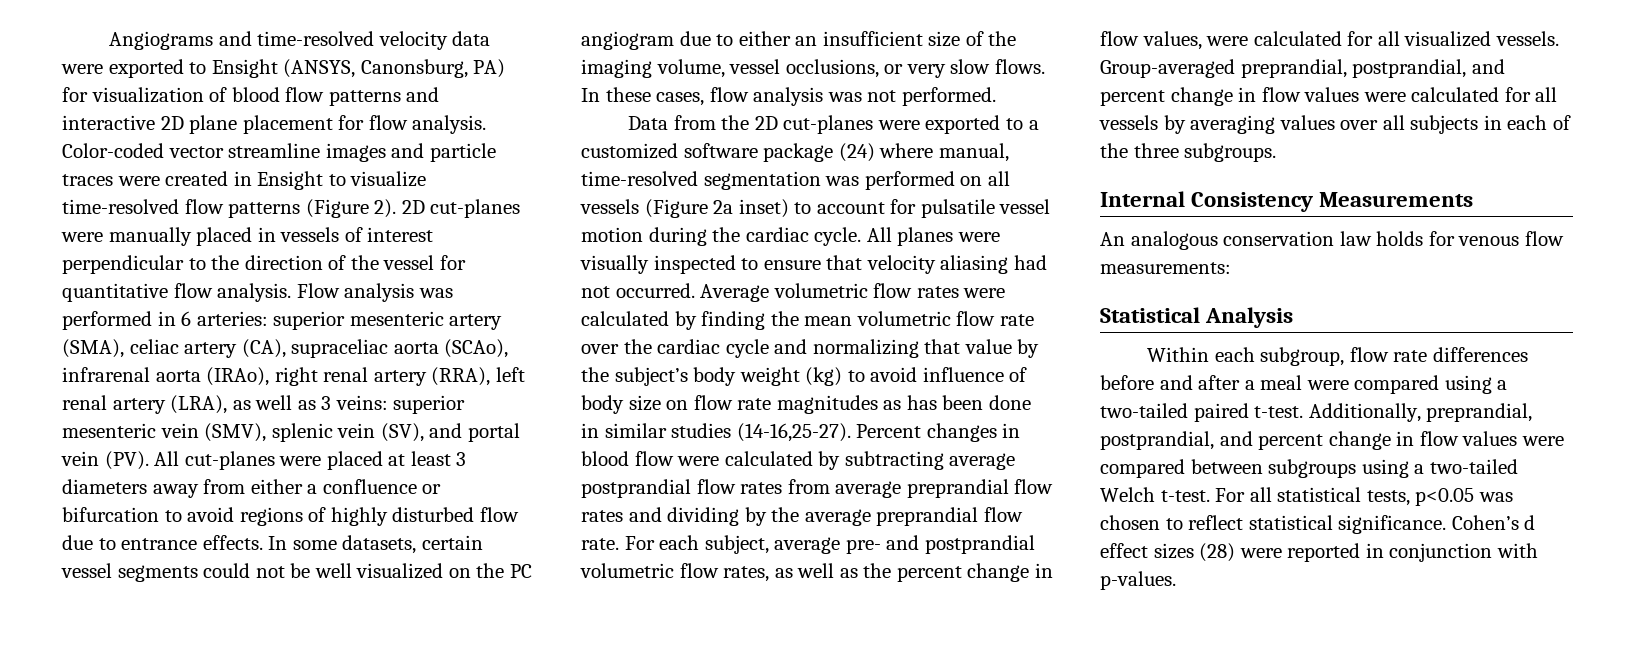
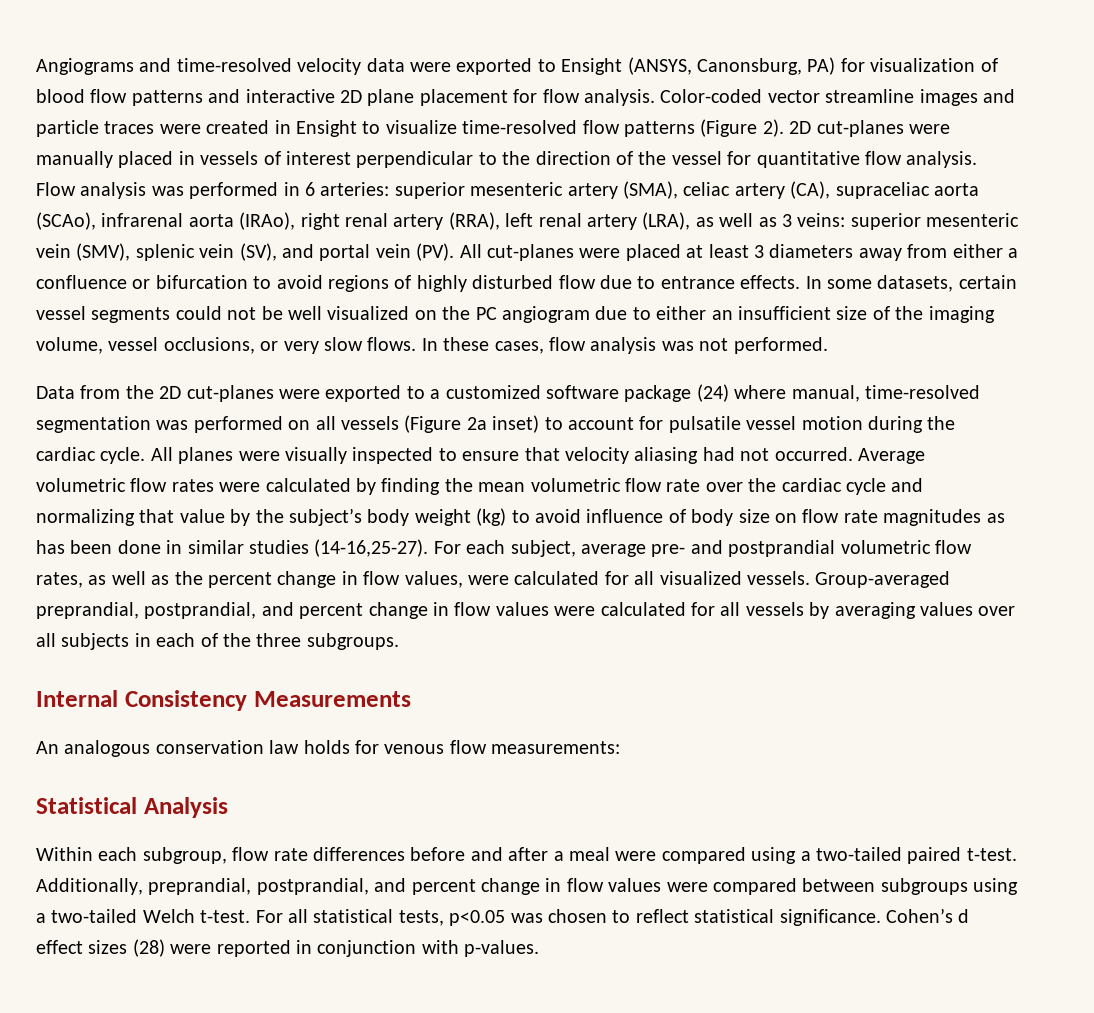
- Percent changes in blood flow were calculated by subtracting average postprandial flow rates from average preprandial flow rates and dividing by the average preprandial flow rate.

